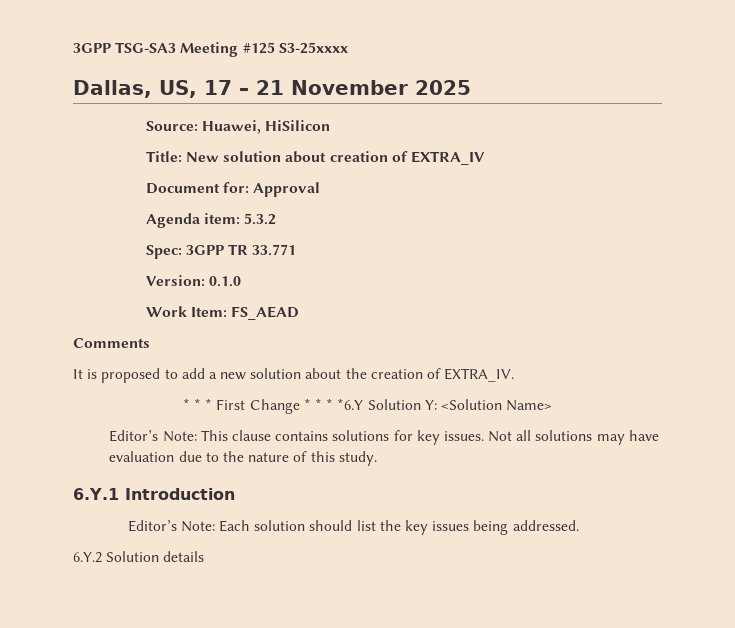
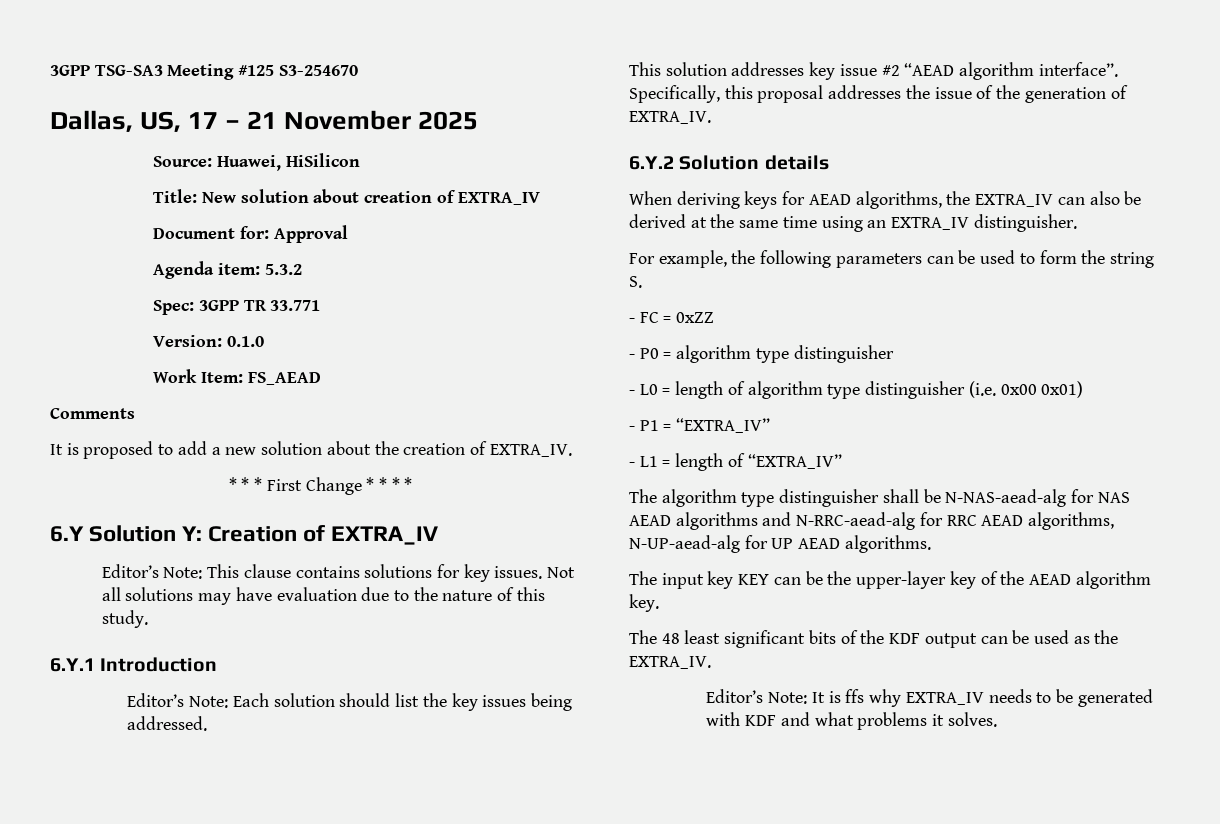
- 3GPP TSG-SA3 Meeting #125 S3-25xxxx
+ 3GPP TSG-SA3 Meeting #125 S3-254670
- * * * First Change * * * *6.Y Solution Y: <Solution Name>
+ * * * First Change * * * *
+ 6.Y Solution Y: Creation of EXTRA_IV
+ This solution addresses key issue #2 “AEAD algorithm interface”. Specifically, this proposal addresses the issue of the generation of EXTRA_IV.
  6.Y.2 Solution details
+ When deriving keys for AEAD algorithms, the EXTRA_IV can also be derived at the same time using an EXTRA_IV distinguisher.
+ For example, the following parameters can be used to form the string S.
+ - FC = 0xZZ
+ - P0 = algorithm type distinguisher
+ - L0 = length of algorithm type distinguisher (i.e. 0x00 0x01)
+ - P1 = “EXTRA_IV”
+ - L1 = length of “EXTRA_IV”
+ The algorithm type distinguisher shall be N-NAS-aead-alg for NAS AEAD algorithms and N-RRC-aead-alg for RRC AEAD algorithms, N-UP-aead-alg for UP AEAD algorithms.
+ The input key KEY can be the upper-layer key of the AEAD algorithm key.
+ The 48 least significant bits of the KDF output can be used as the EXTRA_IV.
+ Editor’s Note: It is ffs why EXTRA_IV needs to be generated with KDF and what problems it solves.

